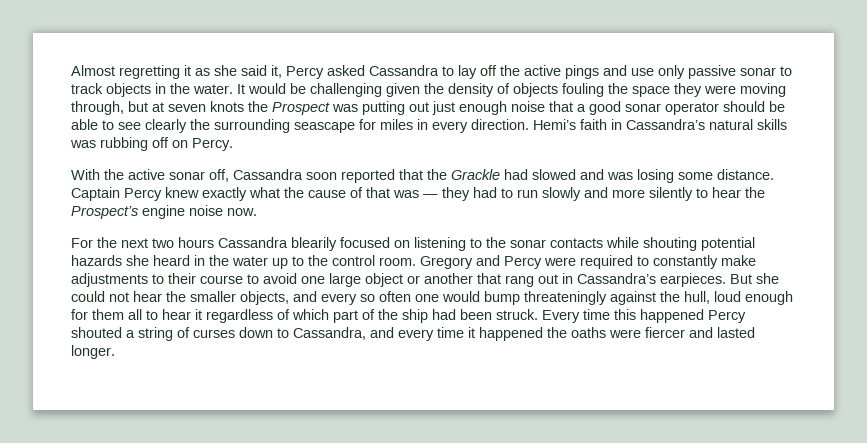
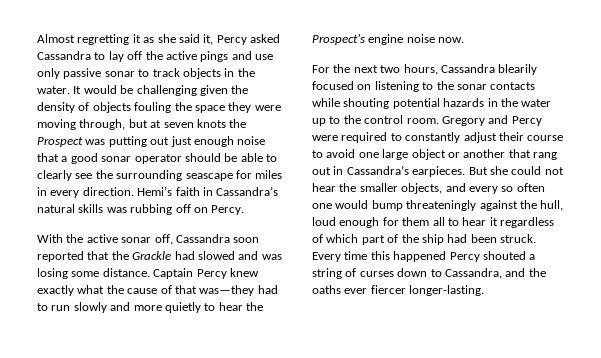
- It would be challenging given the density of objects fouling the space they were moving through, but at seven knots the Prospect was putting out just enough noise that a good sonar operator should be able to see clearly the surrounding seascape for miles in every direction.
+ It would be challenging given the density of objects fouling the space they were moving through, but at seven knots the Prospect was putting out just enough noise that a good sonar operator should be able to clearly see the surrounding seascape for miles in every direction.
- Captain Percy knew exactly what the cause of that was — they had to run slowly and more silently to hear the Prospect’s engine noise now.
+ Captain Percy knew exactly what the cause of that was—they had to run slowly and more quietly to hear the Prospect’s engine noise now.
- For the next two hours Cassandra blearily focused on listening to the sonar contacts while shouting potential hazards she heard in the water up to the control room.
+ For the next two hours, Cassandra blearily focused on listening to the sonar contacts while shouting potential hazards in the water up to the control room.
- Gregory and Percy were required to constantly make adjustments to their course to avoid one large object or another that rang out in Cassandra’s earpieces.
+ Gregory and Percy were required to constantly adjust their course to avoid one large object or another that rang out in Cassandra’s earpieces.
- Every time this happened Percy shouted a string of curses down to Cassandra, and every time it happened the oaths were fiercer and lasted longer.
+ Every time this happened Percy shouted a string of curses down to Cassandra, and the oaths ever fiercer longer-lasting.

